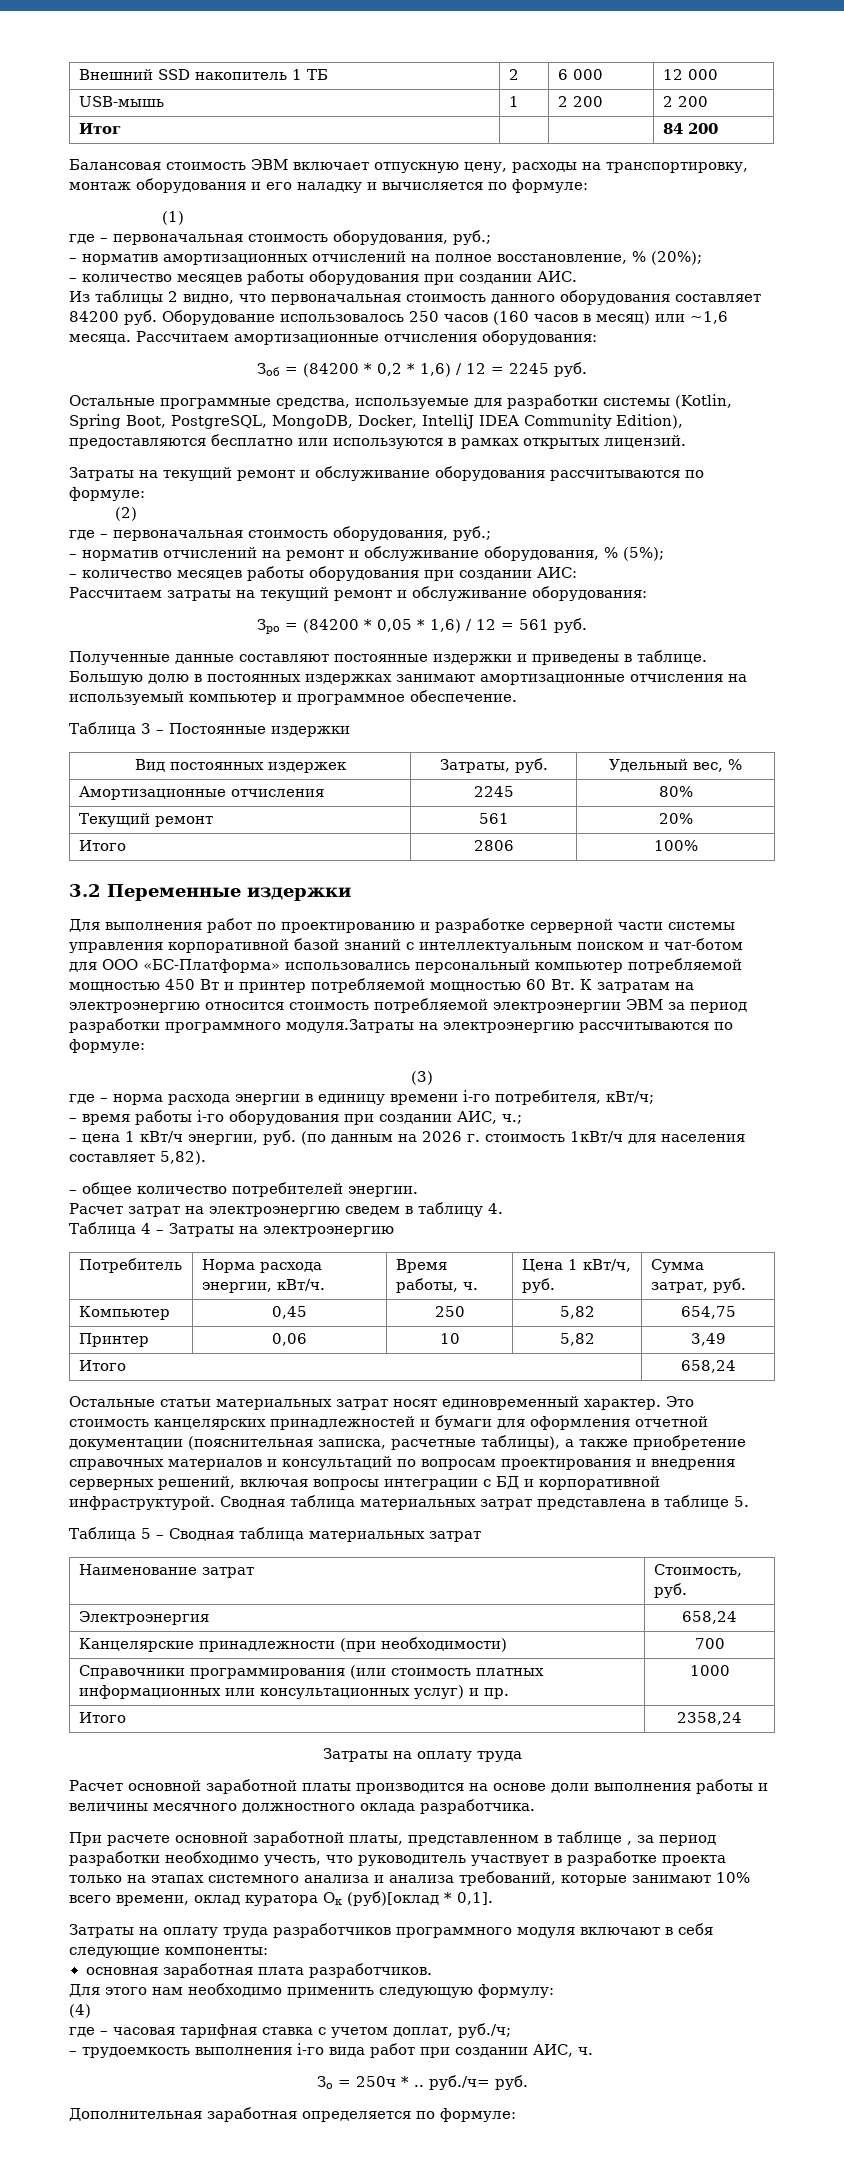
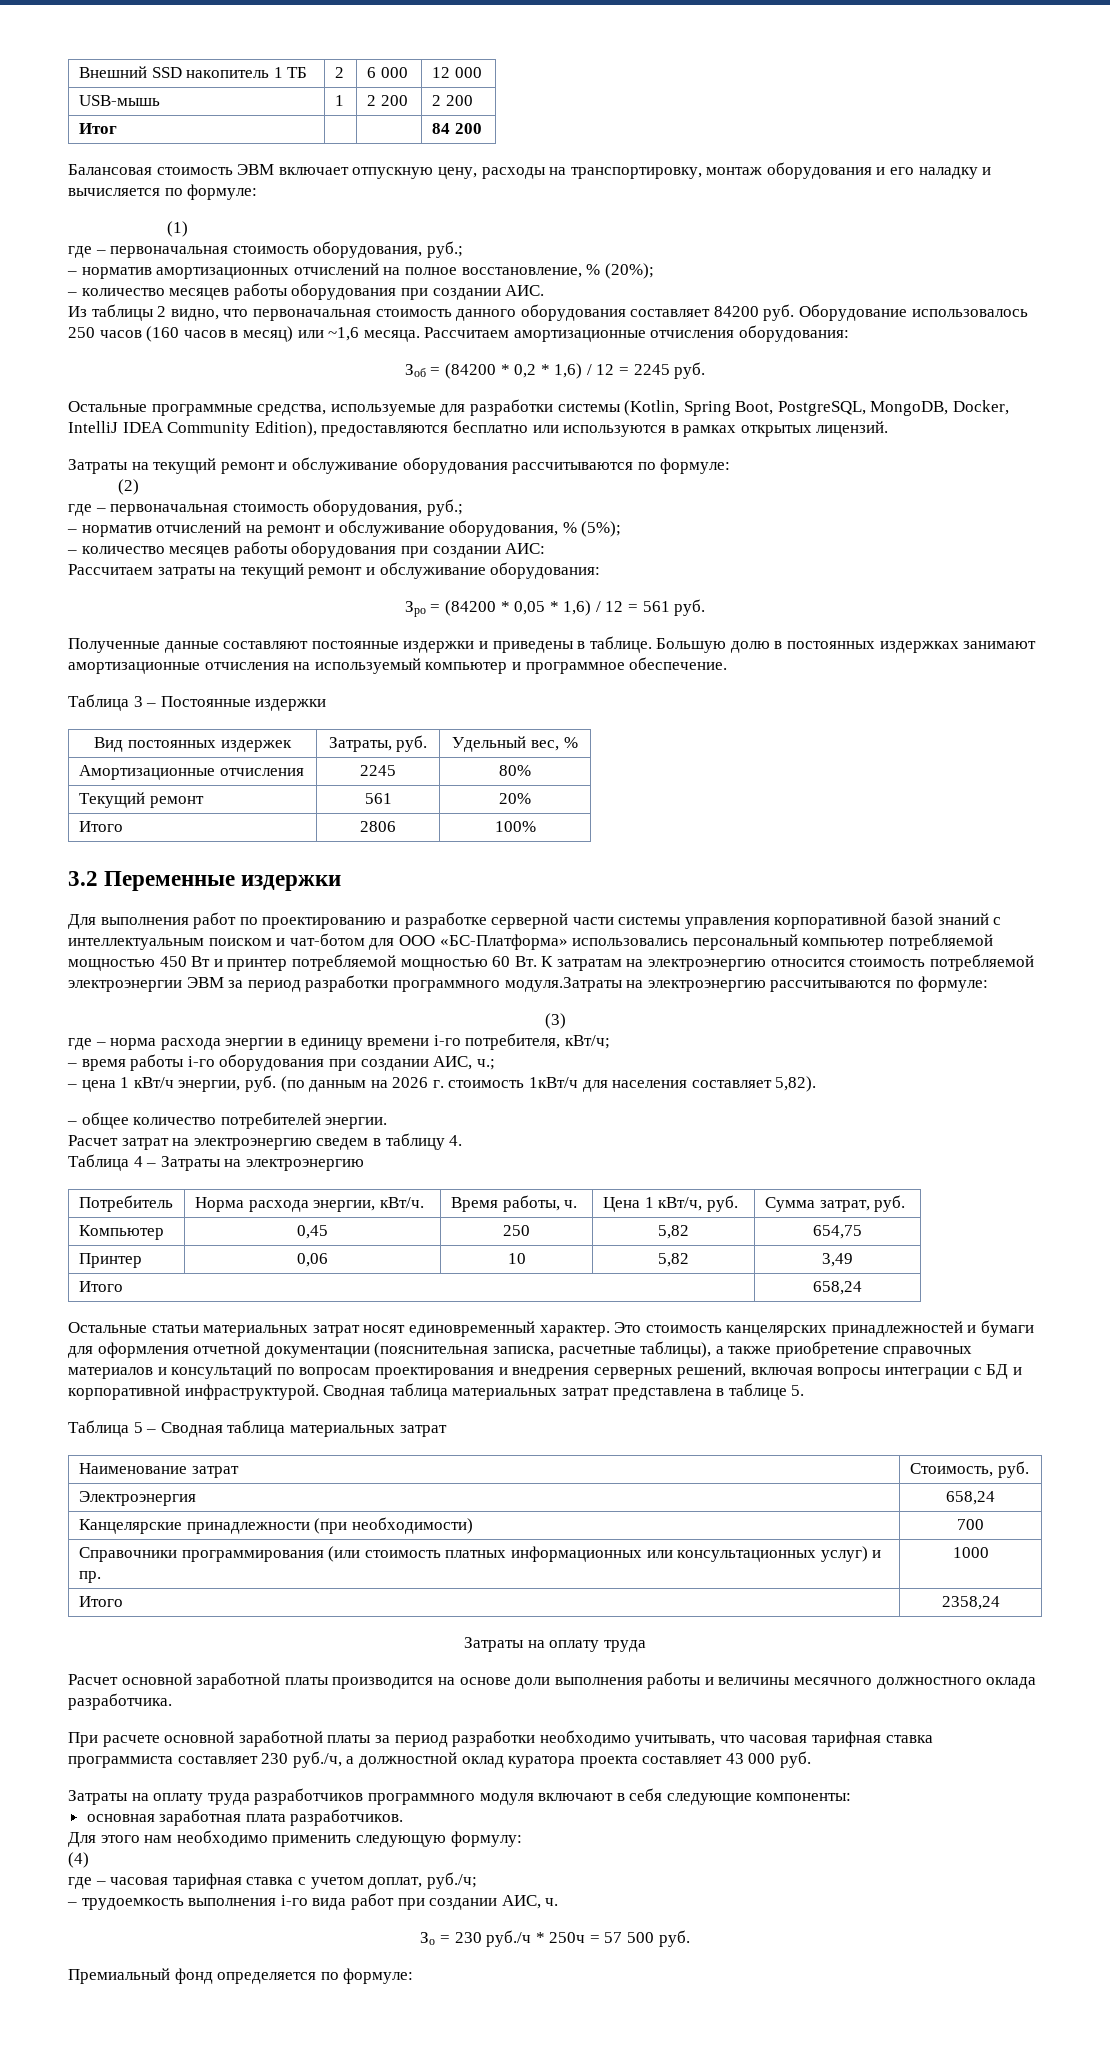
- При расчете основной заработной платы, представленном в таблице , за период разработки необходимо учесть, что руководитель участвует в разработке проекта только на этапах системного анализа и анализа требований, которые занимают 10% всего времени, оклад куратора Ок (руб)[оклад * 0,1].
+ При расчете основной заработной платы за период разработки необходимо учитывать, что часовая тарифная ставка программиста составляет 230 руб./ч, а должностной оклад куратора проекта составляет 43 000 руб.
- Зо = 250ч * .. руб./ч= руб.
- Дополнительная заработная определяется по формуле:
+ Зо = 230 руб./ч * 250ч = 57 500 руб.
+ Премиальный фонд определяется по формуле:

